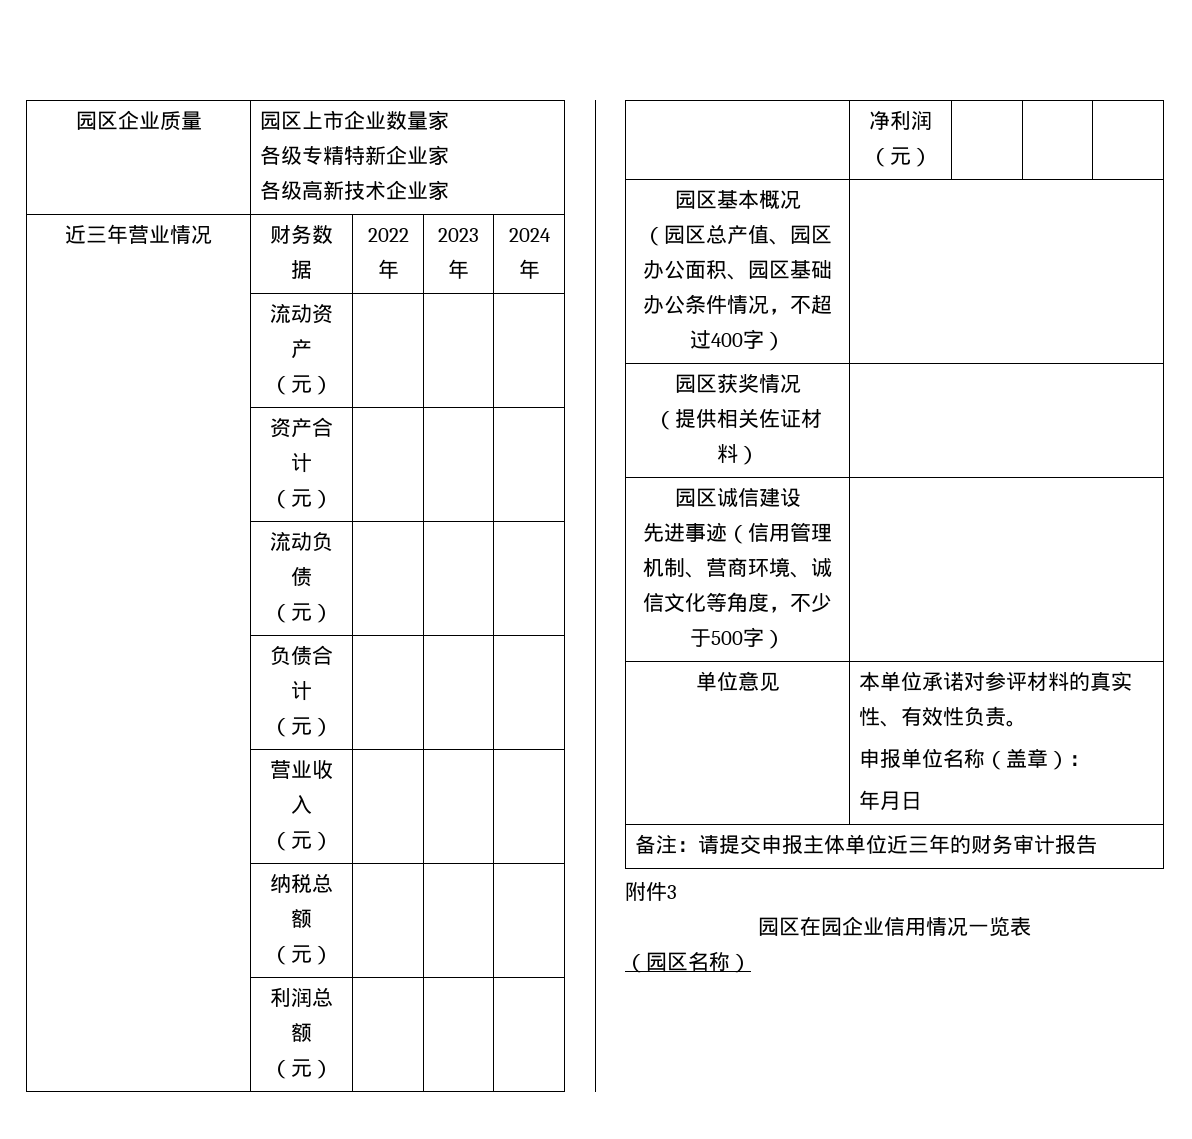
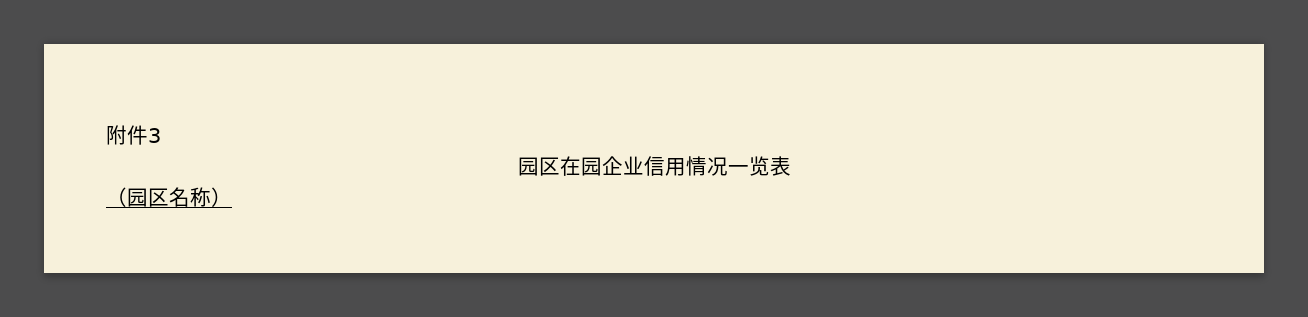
- 园区企业质量 | 园区上市企业数量家
- 各级专精特新企业家
- 各级高新技术企业家
- 近三年营业情况 | 财务数据 | 2022年 | 2023年 | 2024年
- | 流动资产（元） | | |
- | 资产合计（元） | | |
- | 流动负债（元） | | |
- | 负债合计（元） | | |
- | 营业收入（元） | | |
- | 纳税总额（元） | | |
- | 利润总额（元） | | |
- | 净利润（元） | | |
- 园区基本概况
- （园区总产值、园区办公面积、园区基础办公条件情况，不超过400字） |
- 园区获奖情况
- （提供相关佐证材料） |
- 园区诚信建设
- 先进事迹（信用管理机制、营商环境、诚信文化等角度，不少于500字） |
- 单位意见 | 本单位承诺对参评材料的真实性、有效性负责。
- 申报单位名称（盖章）：
- 年月日
- 备注：请提交申报主体单位近三年的财务审计报告

